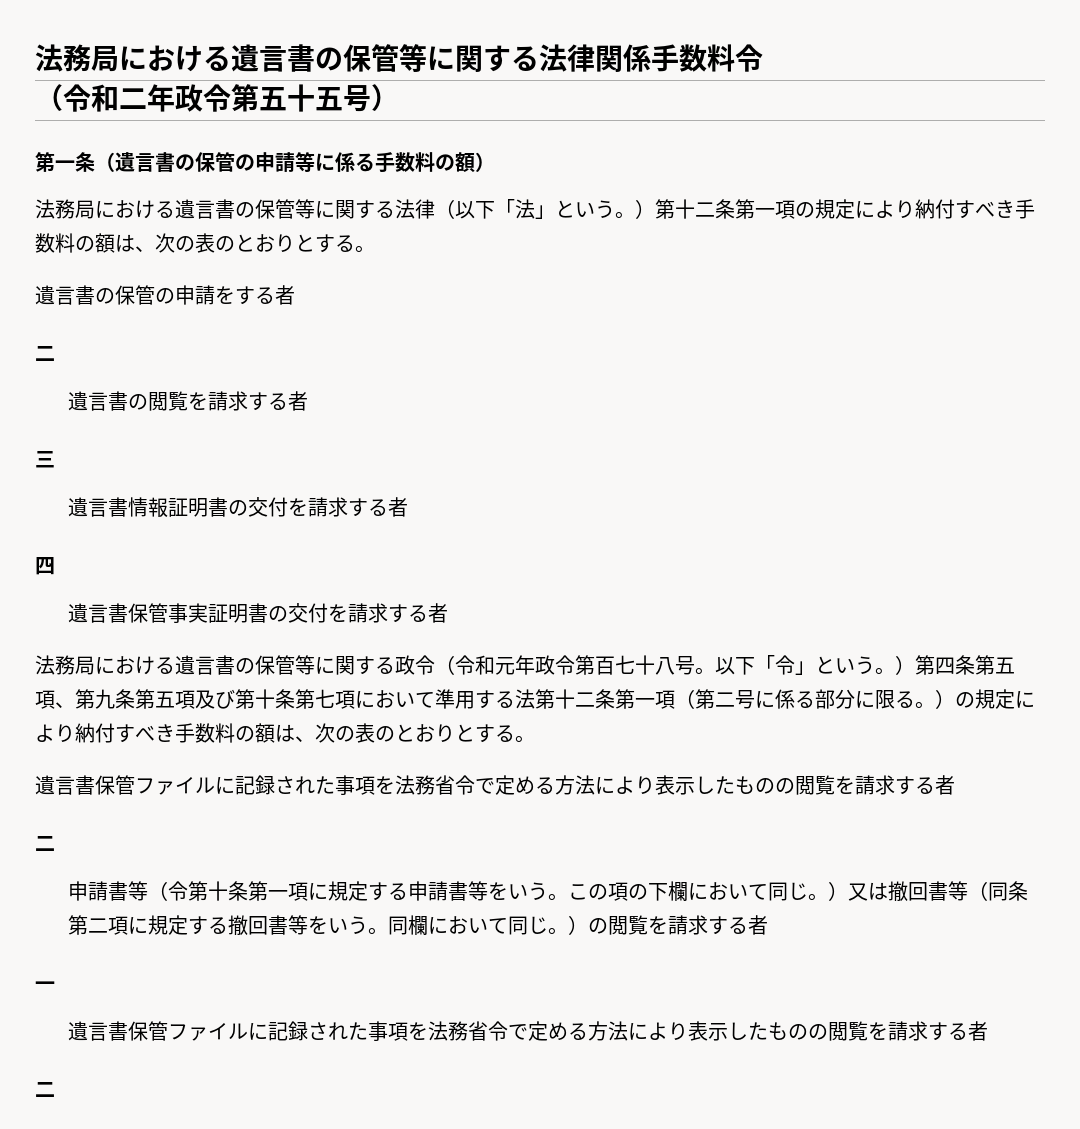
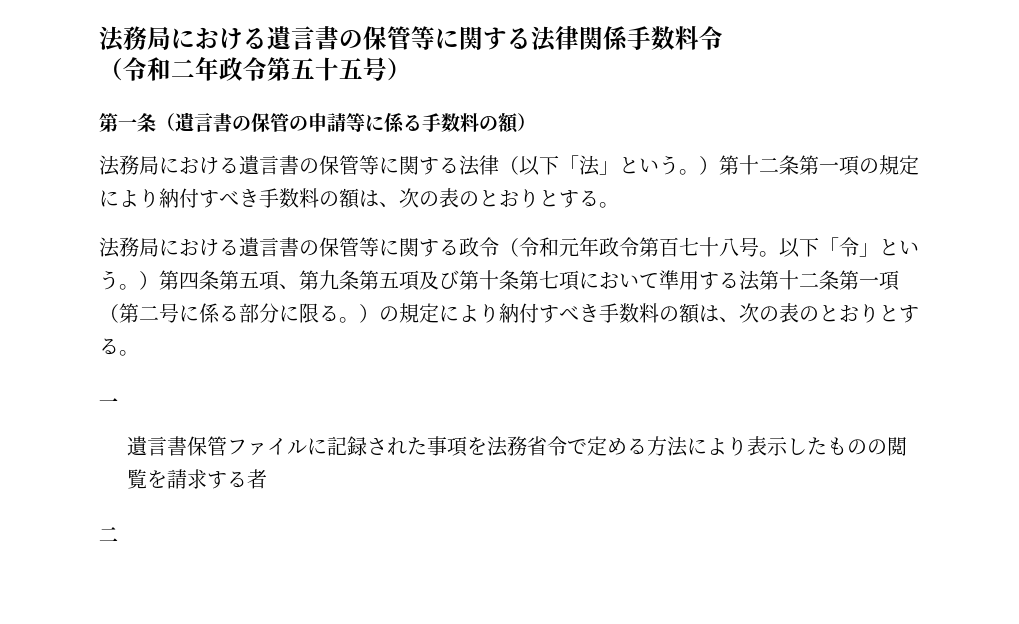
- 遺言書の保管の申請をする者
- 二
- 遺言書の閲覧を請求する者
- 三
- 遺言書情報証明書の交付を請求する者
- 四
- 遺言書保管事実証明書の交付を請求する者
  以下「令」という。）第四条第五項、第九条第五項及び第十条第七項において準用する法第十二条第一項（第二号に係る部分に限る。）の規定により納付すべき手数料の額は、次の表のとおりとする。
- 遺言書保管ファイルに記録された事項を法務省令で定める方法により表示したものの閲覧を請求する者
- 二
- 申請書等（令第十条第一項に規定する申請書等をいう。この項の下欄において同じ。）又は撤回書等（同条第二項に規定する撤回書等をいう。同欄において同じ。）の閲覧を請求する者

